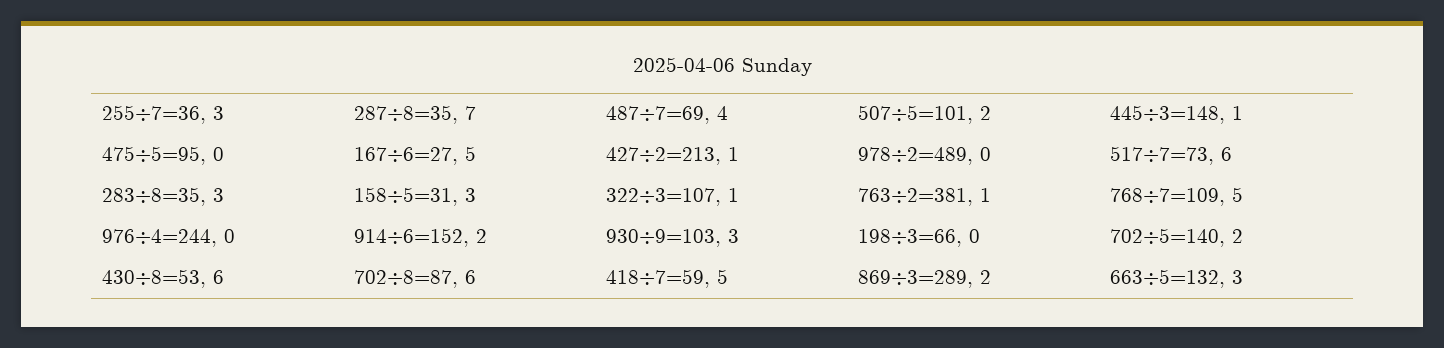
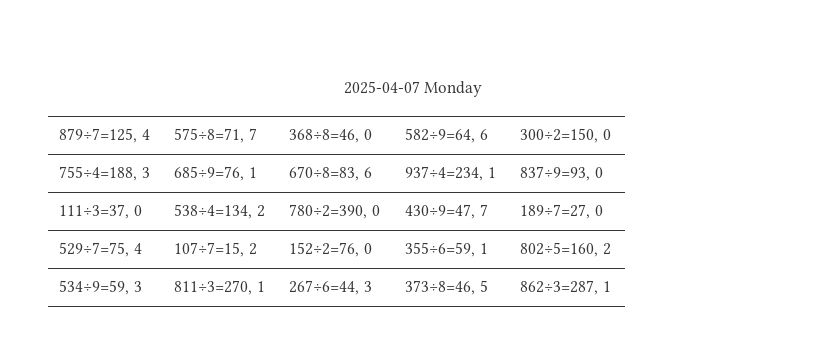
- 2025-04-06 Sunday
- 255÷7=36, 3 | 287÷8=35, 7 | 487÷7=69, 4 | 507÷5=101, 2 | 445÷3=148, 1
- 475÷5=95, 0 | 167÷6=27, 5 | 427÷2=213, 1 | 978÷2=489, 0 | 517÷7=73, 6
- 283÷8=35, 3 | 158÷5=31, 3 | 322÷3=107, 1 | 763÷2=381, 1 | 768÷7=109, 5
- 976÷4=244, 0 | 914÷6=152, 2 | 930÷9=103, 3 | 198÷3=66, 0 | 702÷5=140, 2
- 430÷8=53, 6 | 702÷8=87, 6 | 418÷7=59, 5 | 869÷3=289, 2 | 663÷5=132, 3
+ 2025-04-07 Monday
+ 879÷7=125, 4 | 575÷8=71, 7 | 368÷8=46, 0 | 582÷9=64, 6 | 300÷2=150, 0
+ 755÷4=188, 3 | 685÷9=76, 1 | 670÷8=83, 6 | 937÷4=234, 1 | 837÷9=93, 0
+ 111÷3=37, 0 | 538÷4=134, 2 | 780÷2=390, 0 | 430÷9=47, 7 | 189÷7=27, 0
+ 529÷7=75, 4 | 107÷7=15, 2 | 152÷2=76, 0 | 355÷6=59, 1 | 802÷5=160, 2
+ 534÷9=59, 3 | 811÷3=270, 1 | 267÷6=44, 3 | 373÷8=46, 5 | 862÷3=287, 1

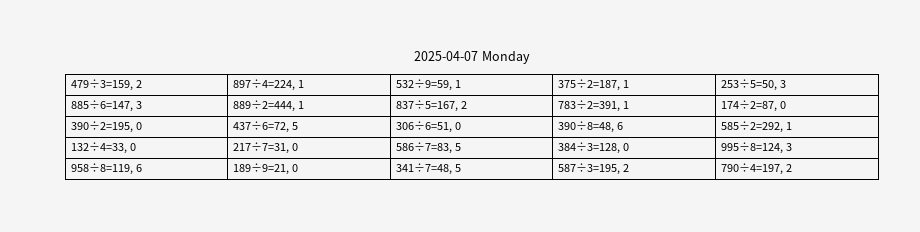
- 879÷7=125, 4 | 575÷8=71, 7 | 368÷8=46, 0 | 582÷9=64, 6 | 300÷2=150, 0
- 755÷4=188, 3 | 685÷9=76, 1 | 670÷8=83, 6 | 937÷4=234, 1 | 837÷9=93, 0
- 111÷3=37, 0 | 538÷4=134, 2 | 780÷2=390, 0 | 430÷9=47, 7 | 189÷7=27, 0
- 529÷7=75, 4 | 107÷7=15, 2 | 152÷2=76, 0 | 355÷6=59, 1 | 802÷5=160, 2
- 534÷9=59, 3 | 811÷3=270, 1 | 267÷6=44, 3 | 373÷8=46, 5 | 862÷3=287, 1
+ 479÷3=159, 2 | 897÷4=224, 1 | 532÷9=59, 1 | 375÷2=187, 1 | 253÷5=50, 3
+ 885÷6=147, 3 | 889÷2=444, 1 | 837÷5=167, 2 | 783÷2=391, 1 | 174÷2=87, 0
+ 390÷2=195, 0 | 437÷6=72, 5 | 306÷6=51, 0 | 390÷8=48, 6 | 585÷2=292, 1
+ 132÷4=33, 0 | 217÷7=31, 0 | 586÷7=83, 5 | 384÷3=128, 0 | 995÷8=124, 3
+ 958÷8=119, 6 | 189÷9=21, 0 | 341÷7=48, 5 | 587÷3=195, 2 | 790÷4=197, 2

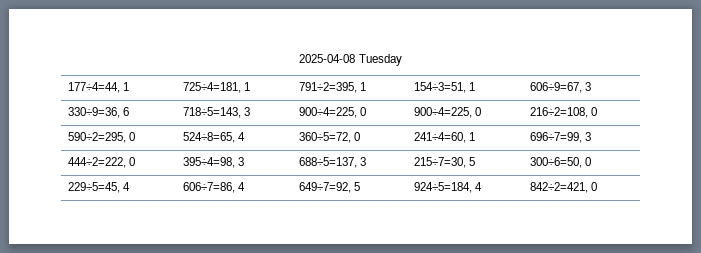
- 2025-04-07 Monday
- 479÷3=159, 2 | 897÷4=224, 1 | 532÷9=59, 1 | 375÷2=187, 1 | 253÷5=50, 3
- 885÷6=147, 3 | 889÷2=444, 1 | 837÷5=167, 2 | 783÷2=391, 1 | 174÷2=87, 0
- 390÷2=195, 0 | 437÷6=72, 5 | 306÷6=51, 0 | 390÷8=48, 6 | 585÷2=292, 1
- 132÷4=33, 0 | 217÷7=31, 0 | 586÷7=83, 5 | 384÷3=128, 0 | 995÷8=124, 3
- 958÷8=119, 6 | 189÷9=21, 0 | 341÷7=48, 5 | 587÷3=195, 2 | 790÷4=197, 2
+ 2025-04-08 Tuesday
+ 177÷4=44, 1 | 725÷4=181, 1 | 791÷2=395, 1 | 154÷3=51, 1 | 606÷9=67, 3
+ 330÷9=36, 6 | 718÷5=143, 3 | 900÷4=225, 0 | 900÷4=225, 0 | 216÷2=108, 0
+ 590÷2=295, 0 | 524÷8=65, 4 | 360÷5=72, 0 | 241÷4=60, 1 | 696÷7=99, 3
+ 444÷2=222, 0 | 395÷4=98, 3 | 688÷5=137, 3 | 215÷7=30, 5 | 300÷6=50, 0
+ 229÷5=45, 4 | 606÷7=86, 4 | 649÷7=92, 5 | 924÷5=184, 4 | 842÷2=421, 0

